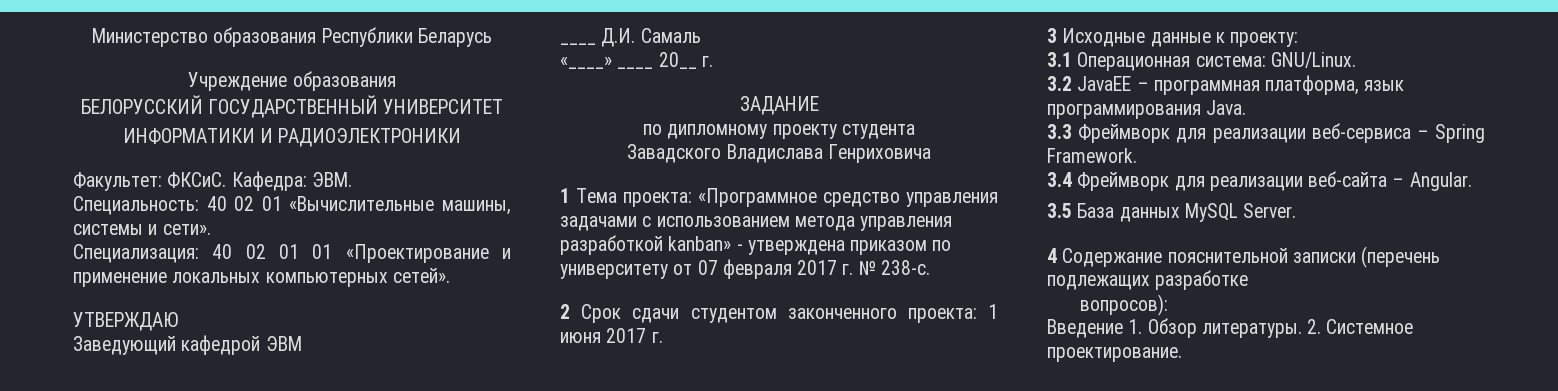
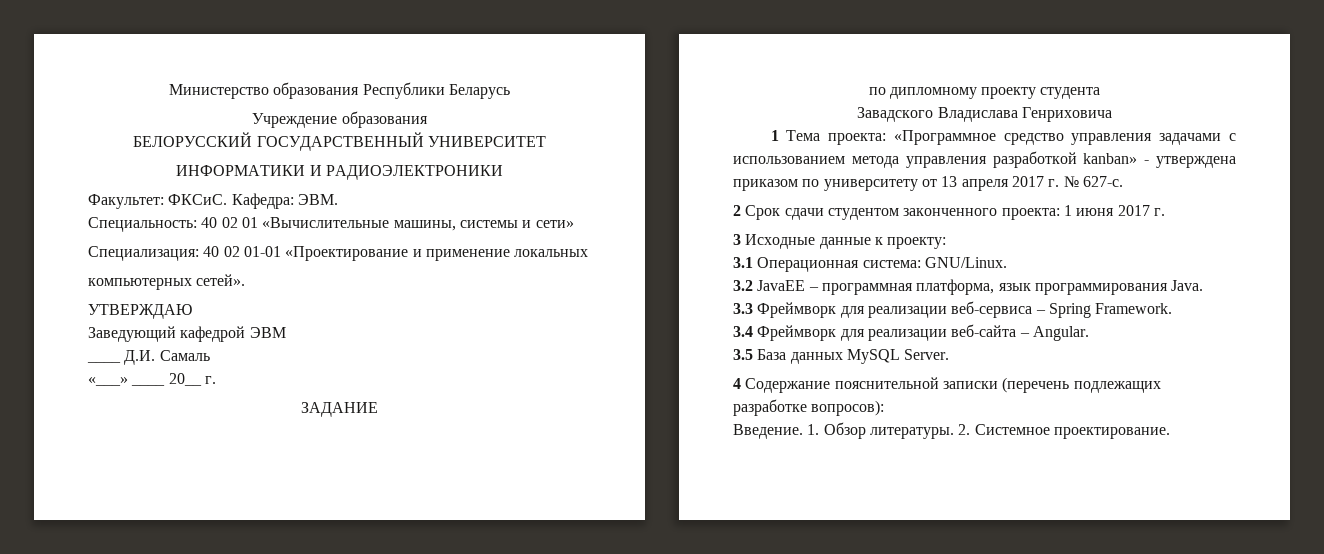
- Специальность: 40 02 01 «Вычислительные машины, системы и сети».
+ Специальность: 40 02 01 «Вычислительные машины, системы и сети»
- Специализация: 40 02 01 01 «Проектирование и применение локальных компьютерных сетей».
+ Специализация: 40 02 01-01 «Проектирование и применение локальных
+ компьютерных сетей».
- «____» ____ 20__ г.
+ «___» ____ 20__ г.
- 1 Тема проекта: «Программное средство управления задачами с использованием метода управления разработкой kanban» - утверждена приказом по университету от 07 февраля 2017 г. № 238-с.
+ 1 Тема проекта: «Программное средство управления задачами с использованием метода управления разработкой kanban» - утверждена приказом по университету от 13 апреля 2017 г. № 627-с.
- 4 Содержание пояснительной записки (перечень подлежащих разработке
- вопросов):
+ 4 Содержание пояснительной записки (перечень подлежащих разработке вопросов):
- Введение 1. Обзор литературы.
+ Введение. 1. Обзор литературы.

